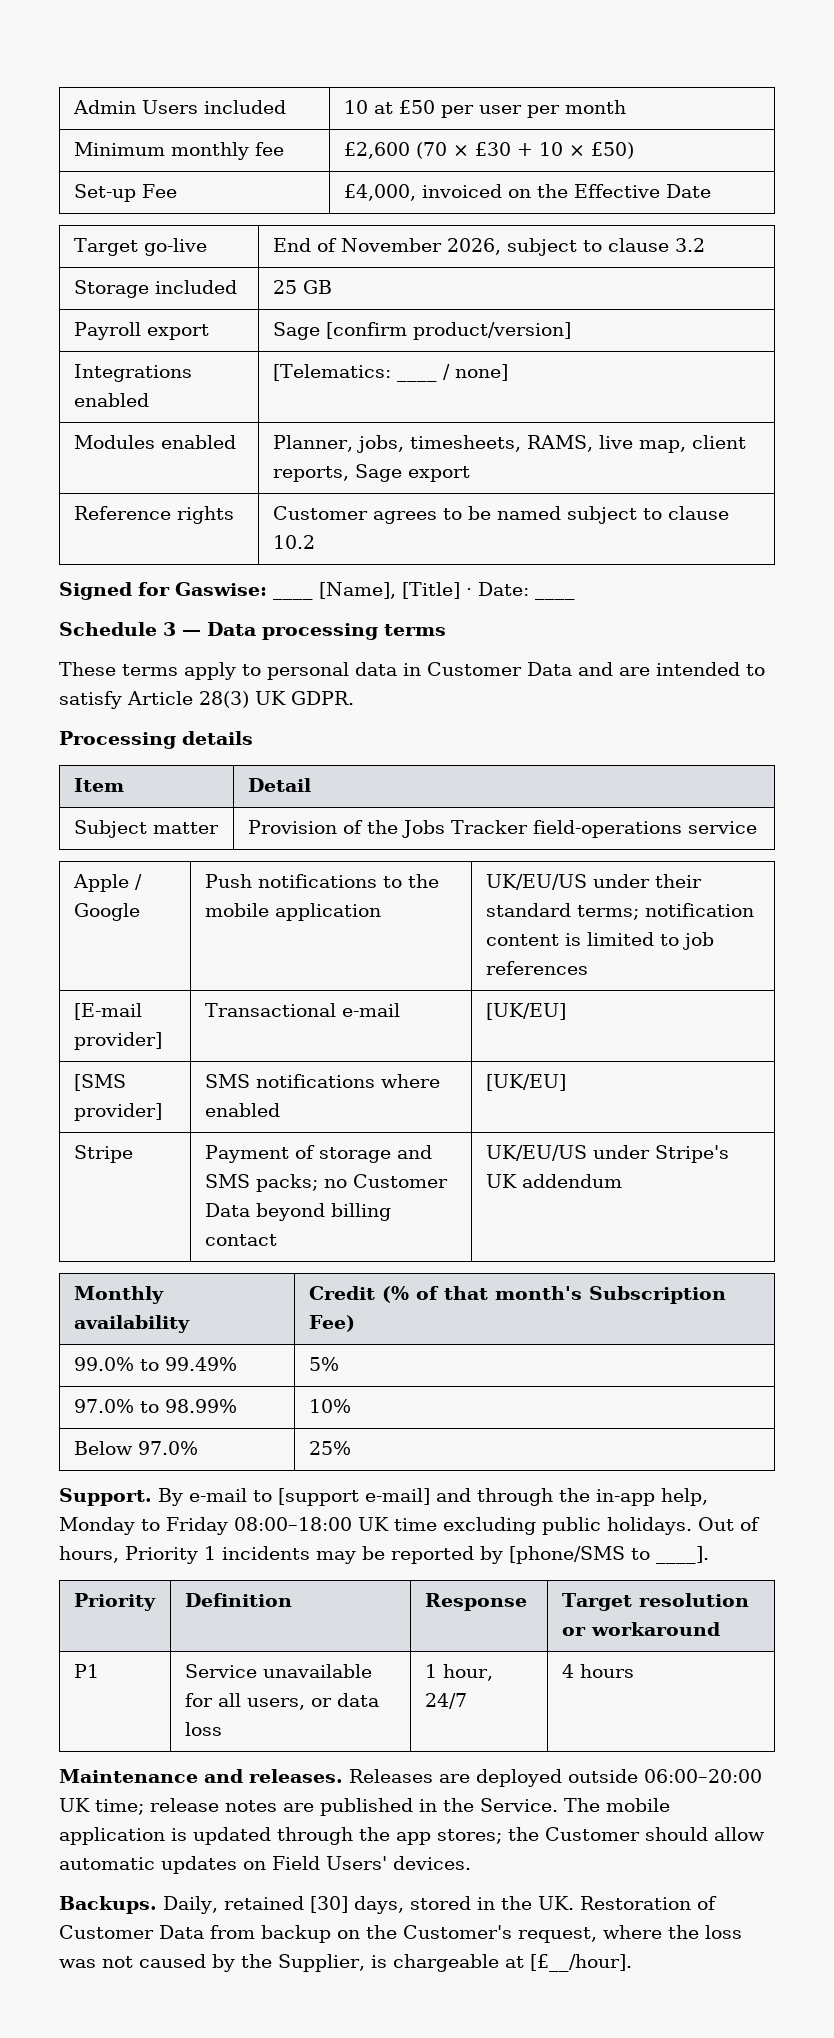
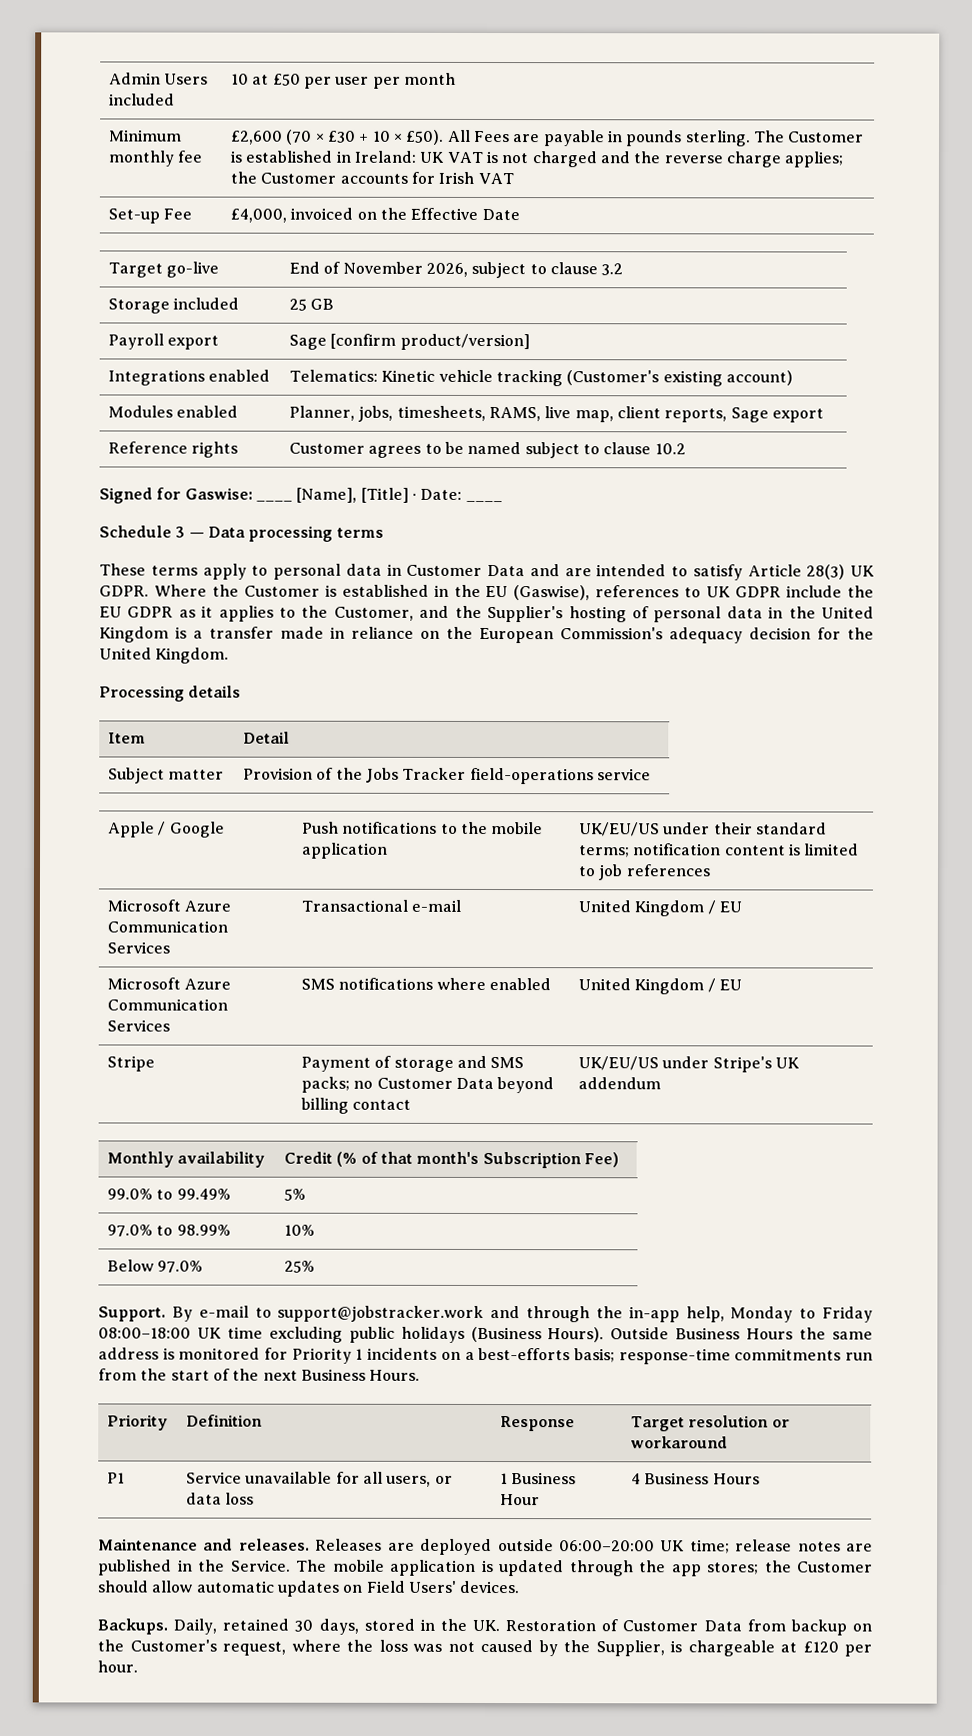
- Minimum monthly fee | £2,600 (70 × £30 + 10 × £50)
+ Minimum monthly fee | £2,600 (70 × £30 + 10 × £50). All Fees are payable in pounds sterling. The Customer is established in Ireland: UK VAT is not charged and the reverse charge applies; the Customer accounts for Irish VAT
- Integrations enabled | [Telematics: ____ / none]
+ Integrations enabled | Telematics: Kinetic vehicle tracking (Customer's existing account)
+ Where the Customer is established in the EU (Gaswise), references to UK GDPR include the EU GDPR as it applies to the Customer, and the Supplier's hosting of personal data in the United Kingdom is a transfer made in reliance on the European Commission's adequacy decision for the United Kingdom.
- [E-mail provider] | Transactional e-mail | [UK/EU]
- [SMS provider] | SMS notifications where enabled | [UK/EU]
+ Microsoft Azure Communication Services | Transactional e-mail | United Kingdom / EU
+ Microsoft Azure Communication Services | SMS notifications where enabled | United Kingdom / EU
- By e-mail to [support e-mail] and through the in-app help, Monday to Friday 08:00–18:00 UK time excluding public holidays. Out of hours, Priority 1 incidents may be reported by [phone/SMS to ____].
+ By e-mail to support@jobstracker.work and through the in-app help, Monday to Friday 08:00–18:00 UK time excluding public holidays (Business Hours). Outside Business Hours the same address is monitored for Priority 1 incidents on a best-efforts basis; response-time commitments run from the start of the next Business Hours.
- P1 | Service unavailable for all users, or data loss | 1 hour, 24/7 | 4 hours
+ P1 | Service unavailable for all users, or data loss | 1 Business Hour | 4 Business Hours
- Daily, retained [30] days, stored in the UK. Restoration of Customer Data from backup on the Customer's request, where the loss was not caused by the Supplier, is chargeable at [£__/hour].
+ Daily, retained 30 days, stored in the UK. Restoration of Customer Data from backup on the Customer's request, where the loss was not caused by the Supplier, is chargeable at £120 per hour.

